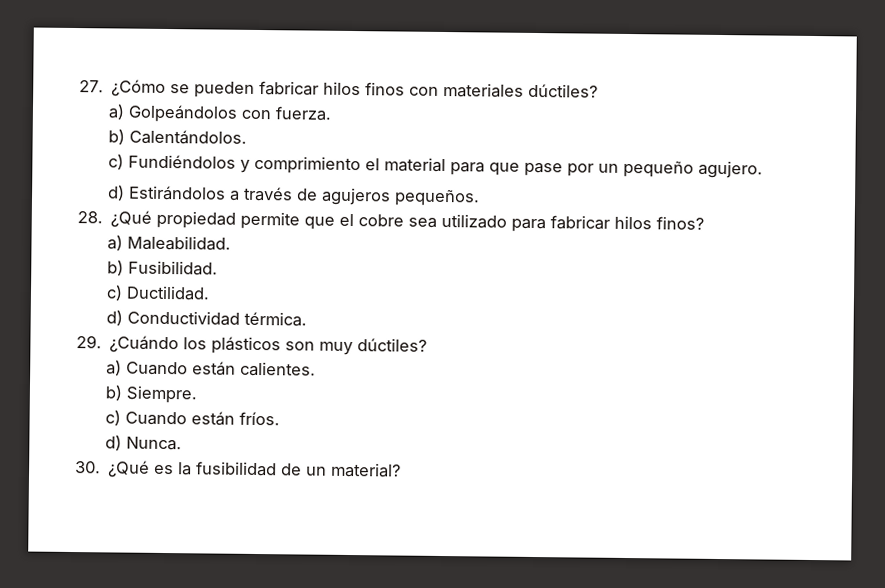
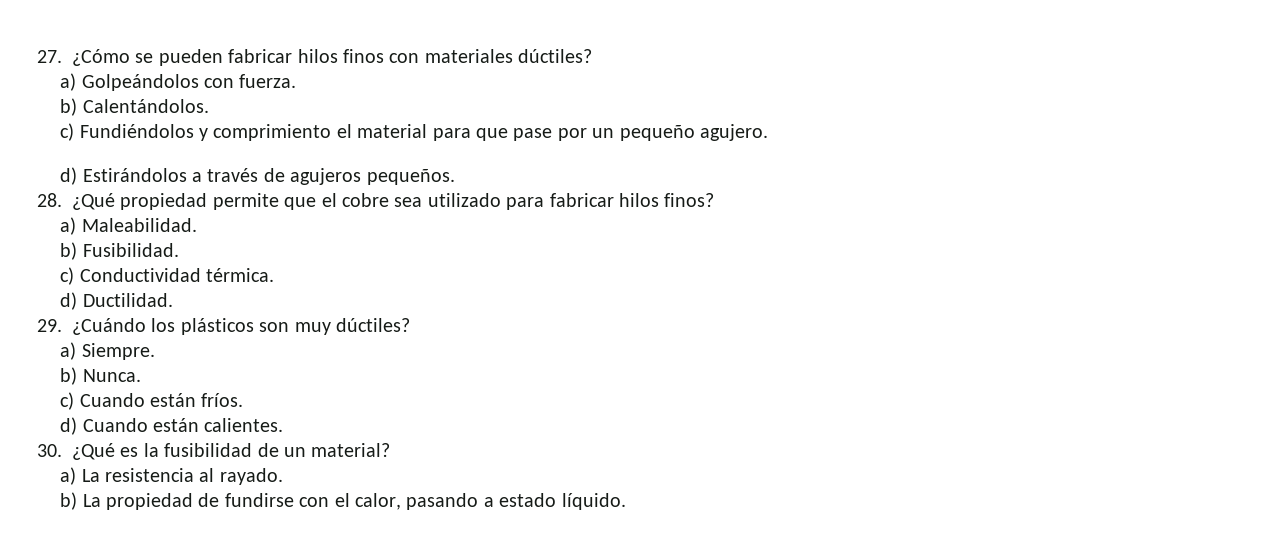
- c) Ductilidad.
- d) Conductividad térmica.
+ c) Conductividad térmica.
+ d) Ductilidad.
- a) Cuando están calientes.
- b) Siempre.
+ a) Siempre.
+ b) Nunca.
- d) Nunca.
+ d) Cuando están calientes.
+ a) La resistencia al rayado.
+ b) La propiedad de fundirse con el calor, pasando a estado líquido.

